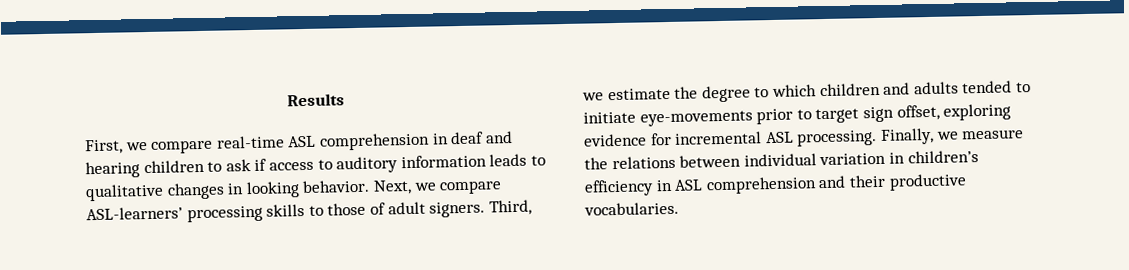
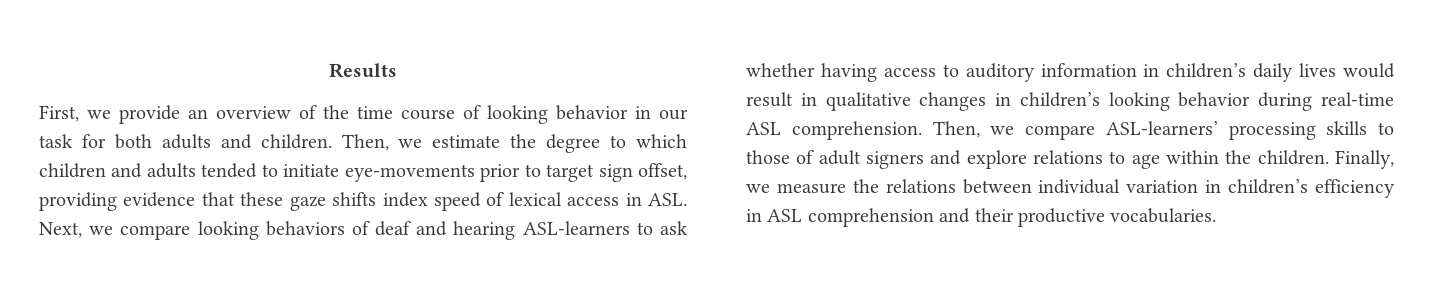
- First, we compare real-time ASL comprehension in deaf and hearing children to ask if access to auditory information leads to qualitative changes in looking behavior. Next, we compare ASL-learners’ processing skills to those of adult signers. Third, we estimate the degree to which children and adults tended to initiate eye-movements prior to target sign offset, exploring evidence for incremental ASL processing.
+ First, we provide an overview of the time course of looking behavior in our task for both adults and children. Then, we estimate the degree to which children and adults tended to initiate eye-movements prior to target sign offset, providing evidence that these gaze shifts index speed of lexical access in ASL. Next, we compare looking behaviors of deaf and hearing ASL-learners to ask whether having access to auditory information in children’s daily lives would result in qualitative changes in children’s looking behavior during real-time ASL comprehension. Then, we compare ASL-learners’ processing skills to those of adult signers and explore relations to age within the children.

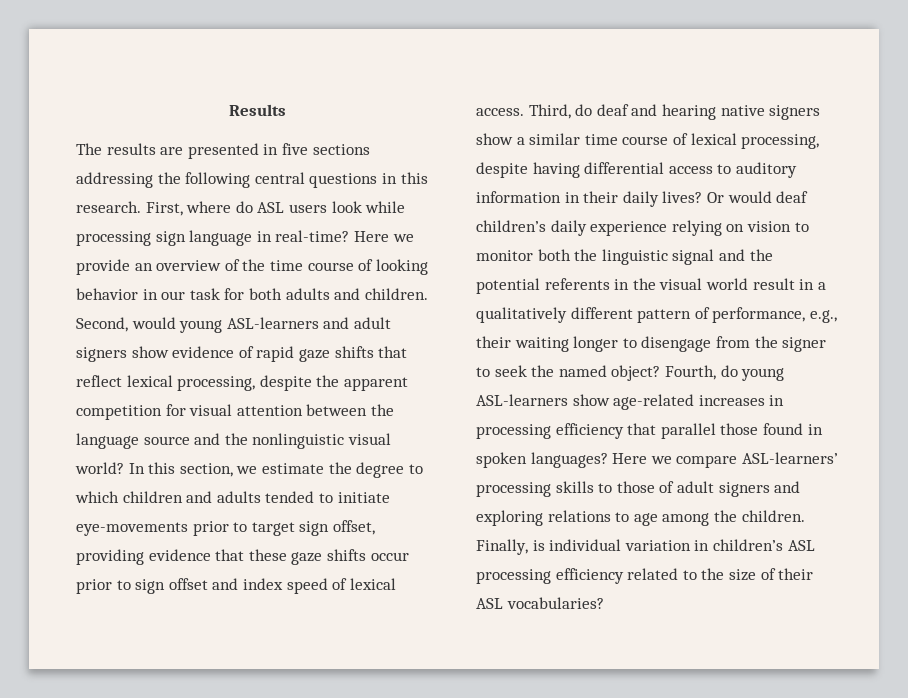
- First, we provide an overview of the time course of looking behavior in our task for both adults and children.
+ The results are presented in five sections addressing the following central questions in this research. First, where do ASL users look while processing sign language in real-time? Here we provide an overview of the time course of looking behavior in our task for both adults and children.
- Then, we estimate the degree to which children and adults tended to initiate eye-movements prior to target sign offset, providing evidence that these gaze shifts index speed of lexical access in ASL. Next, we compare looking behaviors of deaf and hearing ASL-learners to ask whether having access to auditory information in children’s daily lives would result in qualitative changes in children’s looking behavior during real-time ASL comprehension. Then, we compare ASL-learners’ processing skills to those of adult signers and explore relations to age within the children.
+ Second, would young ASL-learners and adult signers show evidence of rapid gaze shifts that reflect lexical processing, despite the apparent competition for visual attention between the language source and the nonlinguistic visual world? In this section, we estimate the degree to which children and adults tended to initiate eye-movements prior to target sign offset, providing evidence that these gaze shifts occur prior to sign offset and index speed of lexical access. Third, do deaf and hearing native signers show a similar time course of lexical processing, despite having differential access to auditory information in their daily lives? Or would deaf children’s daily experience relying on vision to monitor both the linguistic signal and the potential referents in the visual world result in a qualitatively different pattern of performance, e.g., their waiting longer to disengage from the signer to seek the named object? Fourth, do young ASL-learners show age-related increases in processing efficiency that parallel those found in spoken languages? Here we compare ASL-learners’ processing skills to those of adult signers and exploring relations to age among the children.
- Finally, we measure the relations between individual variation in children’s efficiency in ASL comprehension and their productive vocabularies.
+ Finally, is individual variation in children’s ASL processing efficiency related to the size of their ASL vocabularies?

